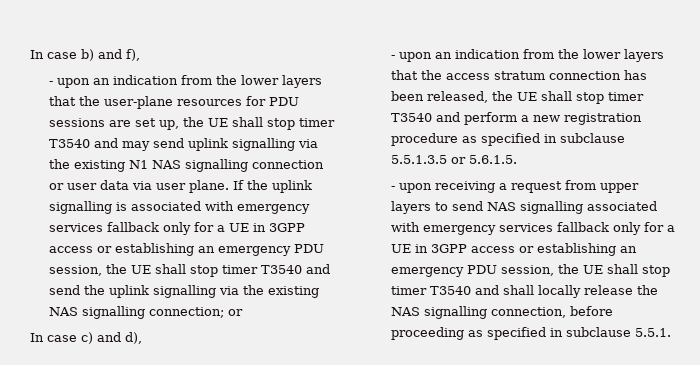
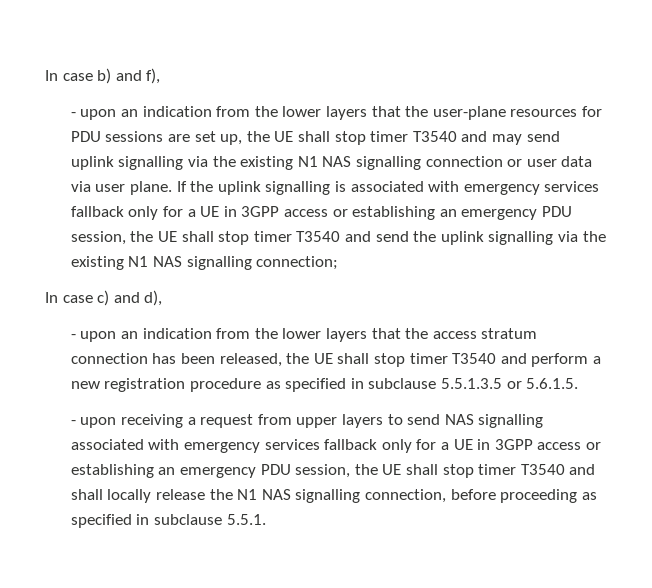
- If the uplink signalling is associated with emergency services fallback only for a UE in 3GPP access or establishing an emergency PDU session, the UE shall stop timer T3540 and send the uplink signalling via the existing NAS signalling connection; or
+ If the uplink signalling is associated with emergency services fallback only for a UE in 3GPP access or establishing an emergency PDU session, the UE shall stop timer T3540 and send the uplink signalling via the existing N1 NAS signalling connection;
- - upon receiving a request from upper layers to send NAS signalling associated with emergency services fallback only for a UE in 3GPP access or establishing an emergency PDU session, the UE shall stop timer T3540 and shall locally release the NAS signalling connection, before proceeding as specified in subclause 5.5.1.
+ - upon receiving a request from upper layers to send NAS signalling associated with emergency services fallback only for a UE in 3GPP access or establishing an emergency PDU session, the UE shall stop timer T3540 and shall locally release the N1 NAS signalling connection, before proceeding as specified in subclause 5.5.1.

